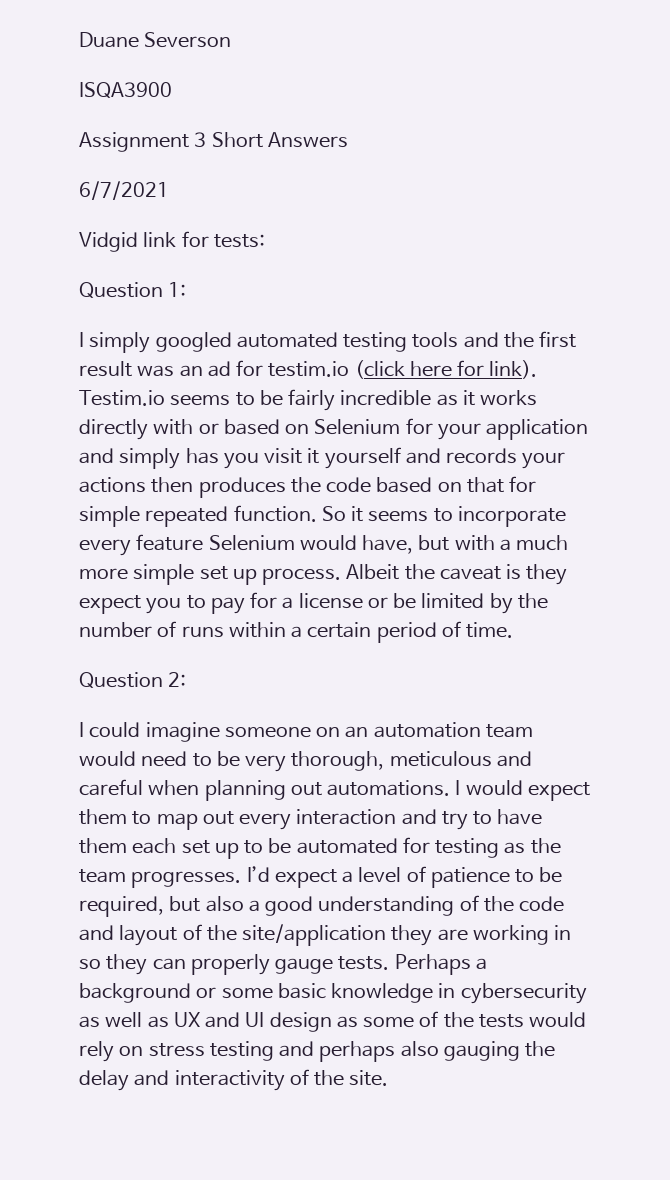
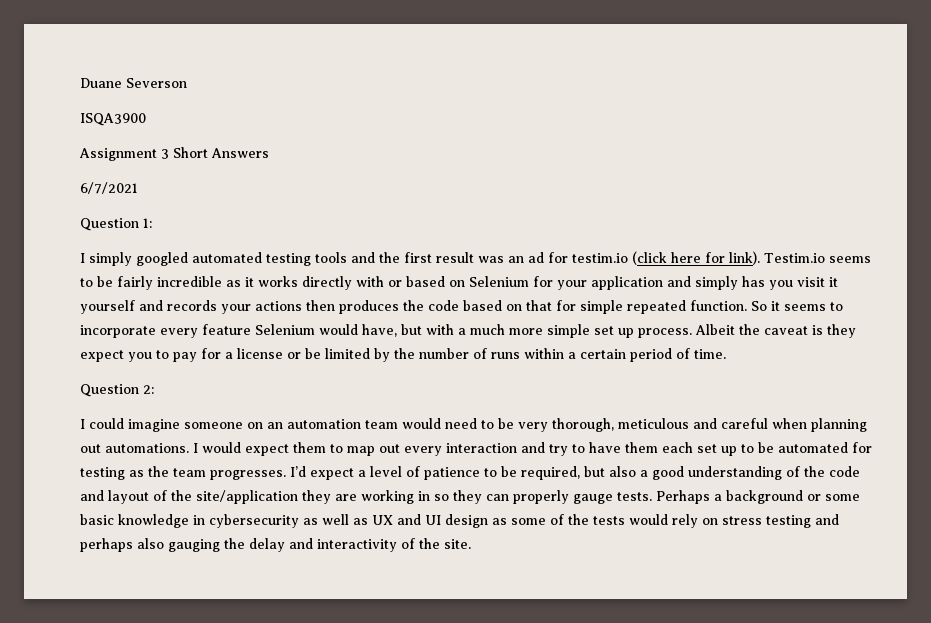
- Vidgid link for tests:

